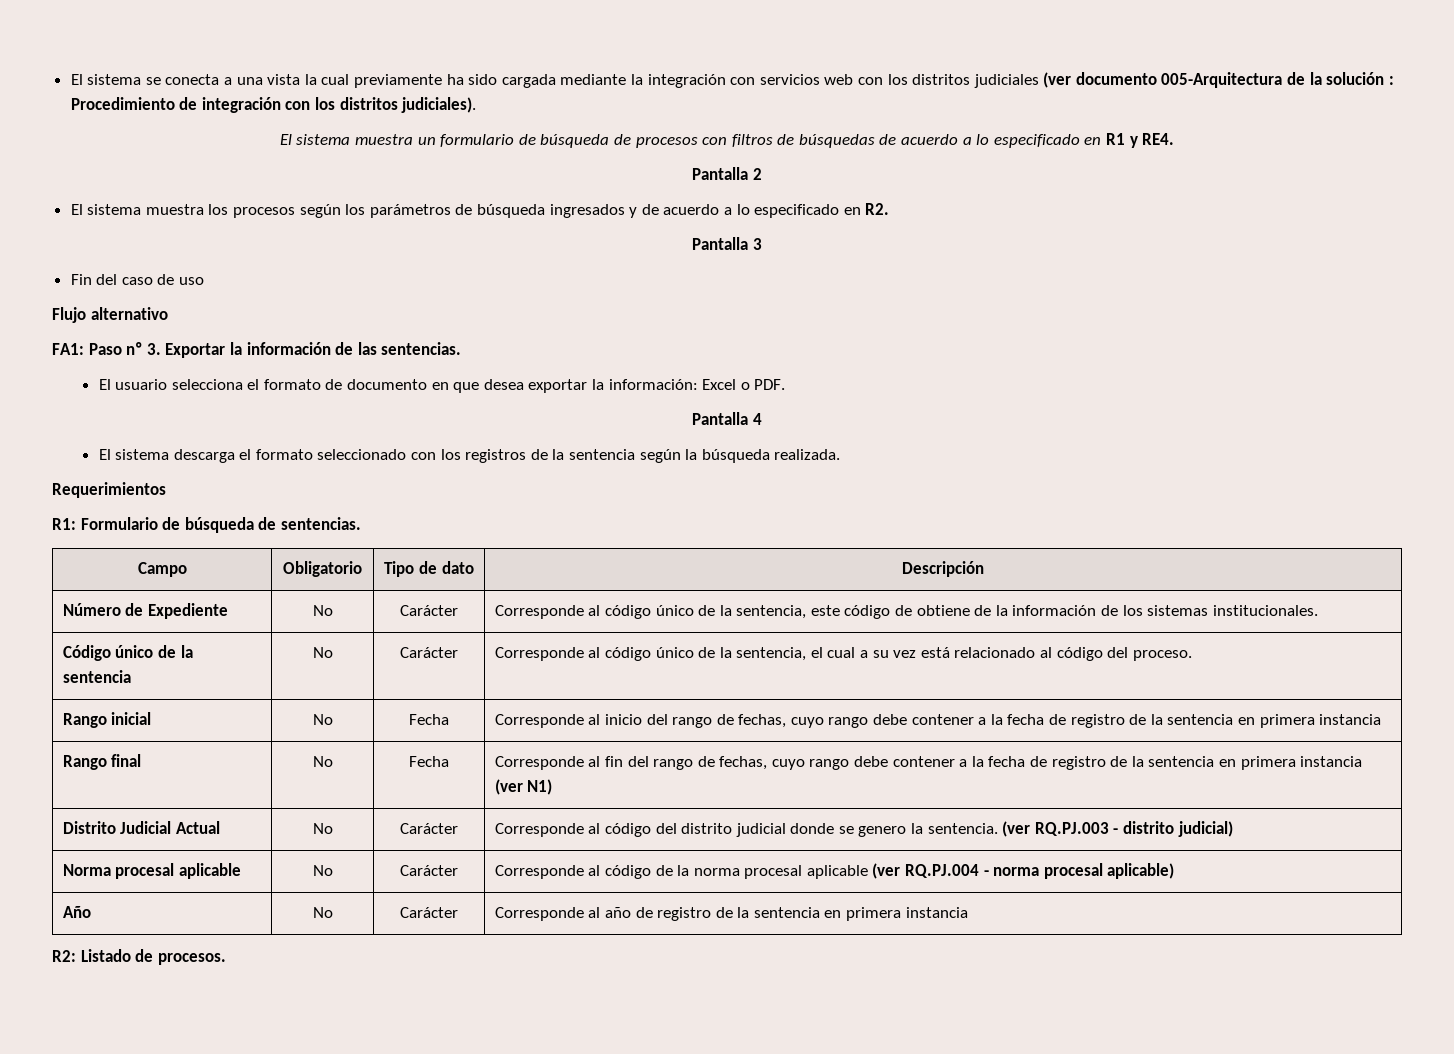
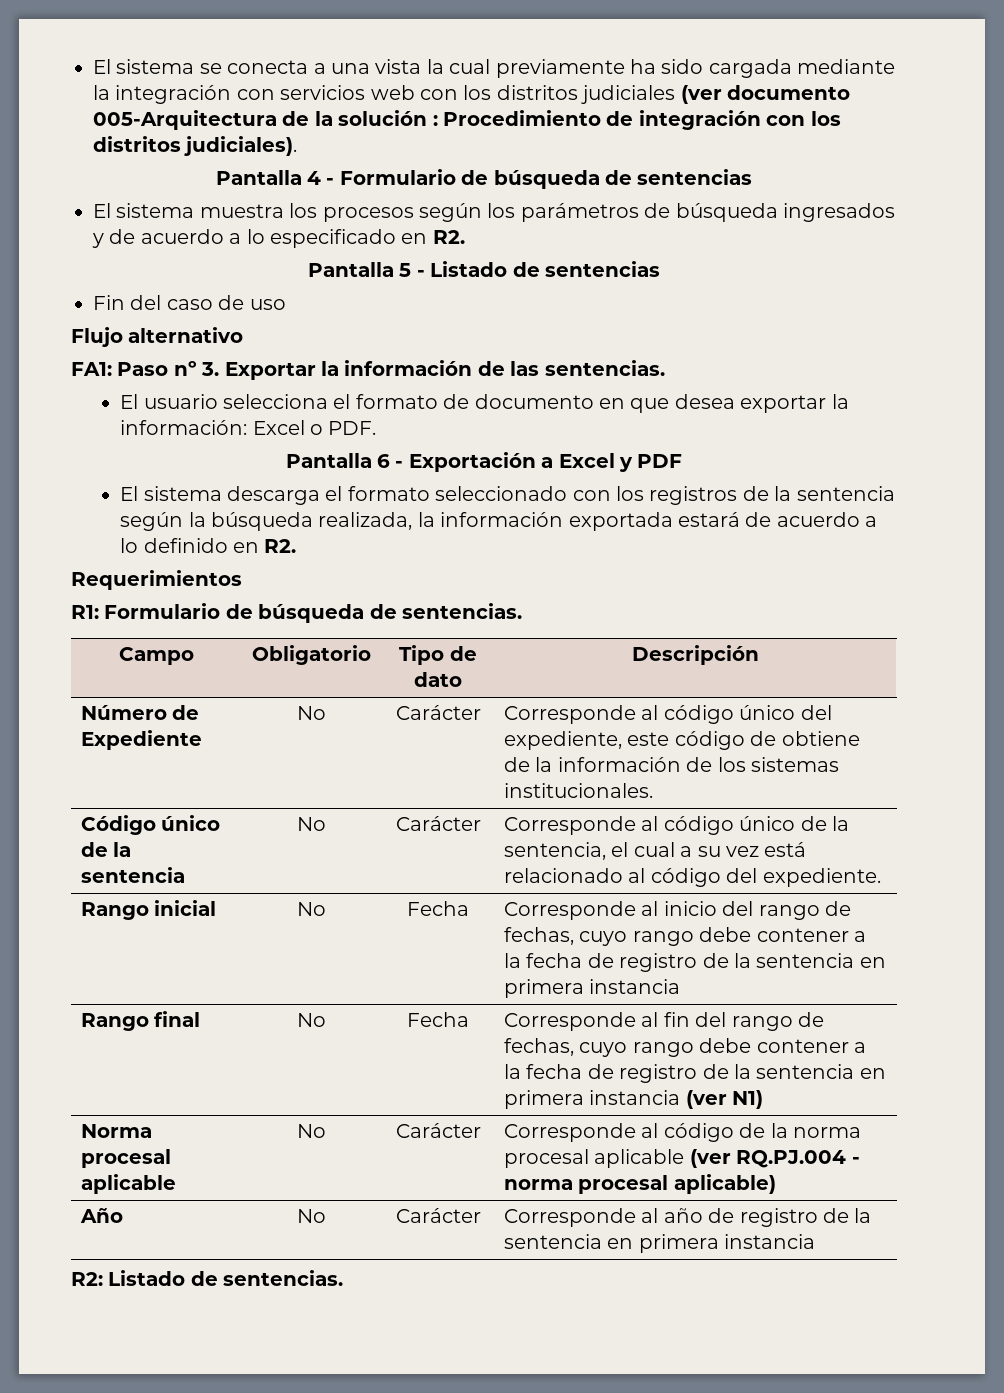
- El sistema muestra un formulario de búsqueda de procesos con filtros de búsquedas de acuerdo a lo especificado en R1 y RE4.
- Pantalla 2
+ Pantalla 4 - Formulario de búsqueda de sentencias
- Pantalla 3
+ Pantalla 5 - Listado de sentencias
- Pantalla 4
+ Pantalla 6 - Exportación a Excel y PDF
- El sistema descarga el formato seleccionado con los registros de la sentencia según la búsqueda realizada.
+ El sistema descarga el formato seleccionado con los registros de la sentencia según la búsqueda realizada, la información exportada estará de acuerdo a lo definido en R2.
- Número de Expediente | No | Carácter | Corresponde al código único de la sentencia, este código de obtiene de la información de los sistemas institucionales.
+ Número de Expediente | No | Carácter | Corresponde al código único del expediente, este código de obtiene de la información de los sistemas institucionales.
- Código único de la sentencia | No | Carácter | Corresponde al código único de la sentencia, el cual a su vez está relacionado al código del proceso.
+ Código único de la sentencia | No | Carácter | Corresponde al código único de la sentencia, el cual a su vez está relacionado al código del expediente.
- Distrito Judicial Actual | No | Carácter | Corresponde al código del distrito judicial donde se genero la sentencia. (ver RQ.PJ.003 - distrito judicial)
- R2: Listado de procesos.
+ R2: Listado de sentencias.

